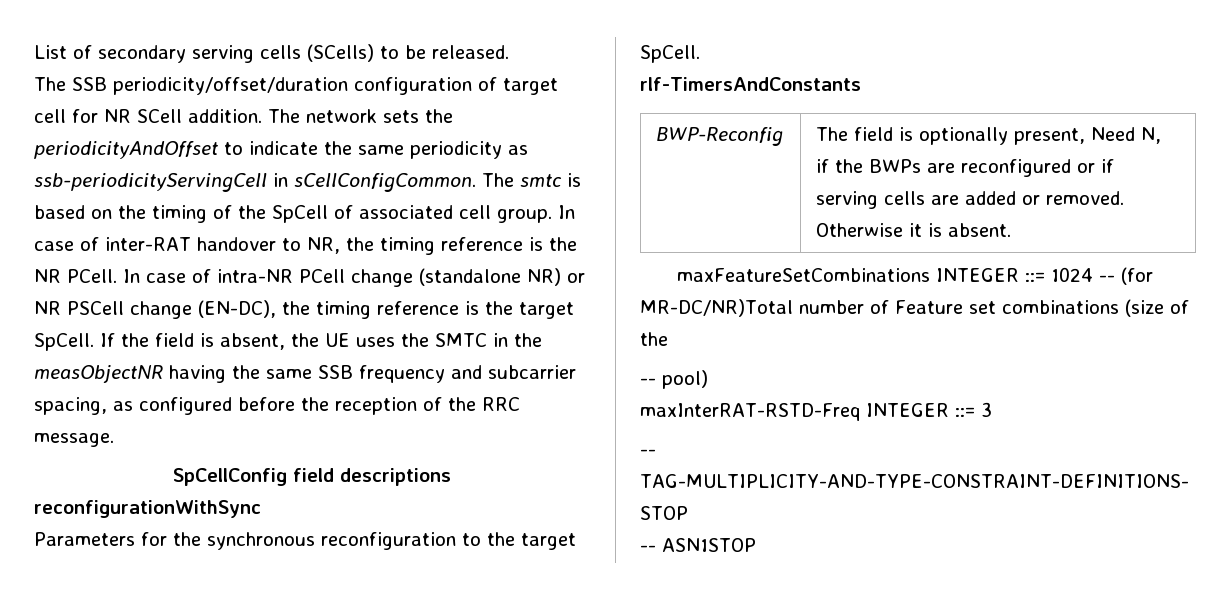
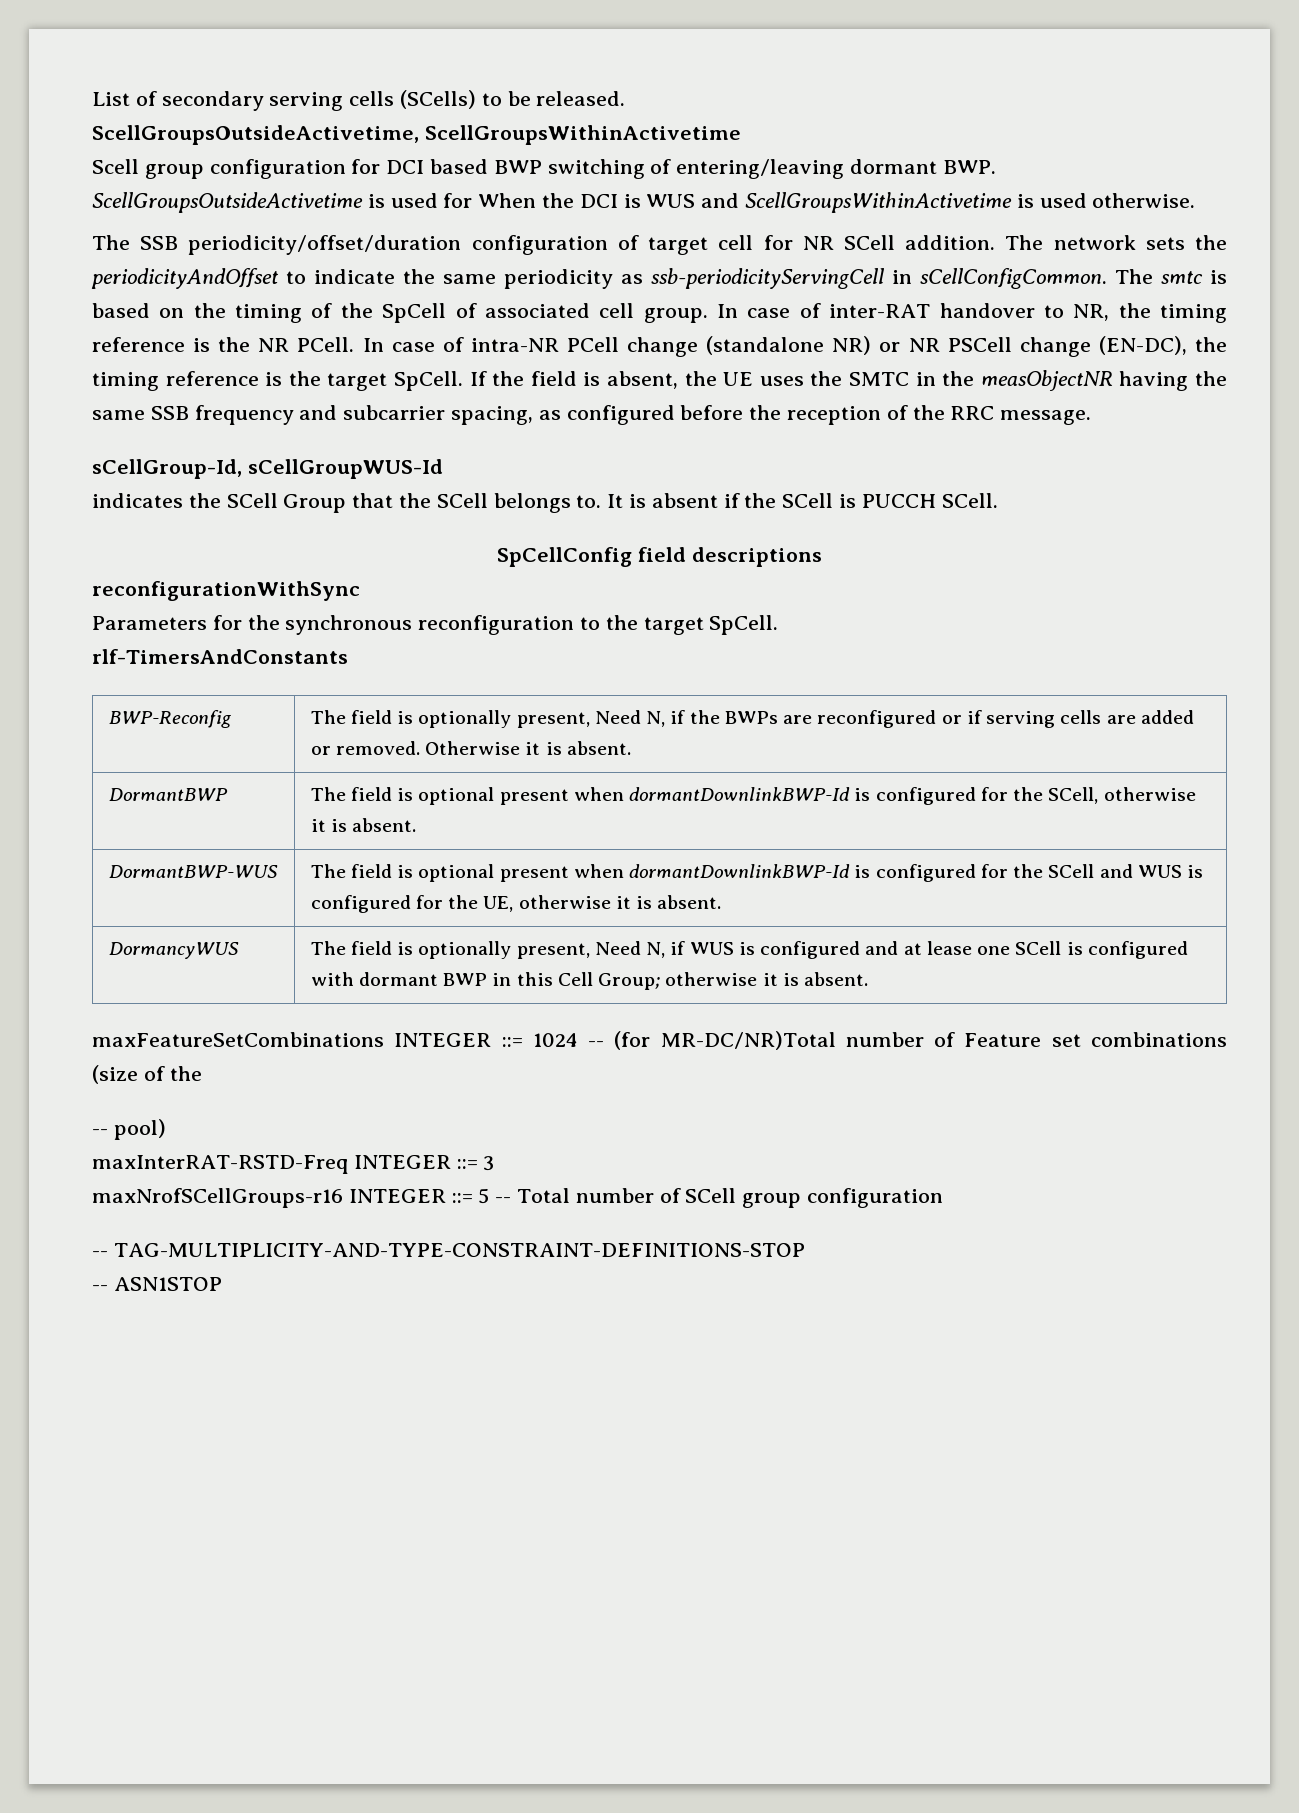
+ ScellGroupsOutsideActivetime, ScellGroupsWithinActivetime
+ Scell group configuration for DCI based BWP switching of entering/leaving dormant BWP. ScellGroupsOutsideActivetime is used for When the DCI is WUS and ScellGroupsWithinActivetime is used otherwise.
+ sCellGroup-Id, sCellGroupWUS-Id
+ indicates the SCell Group that the SCell belongs to. It is absent if the SCell is PUCCH SCell.
+ DormantBWP | The field is optional present when dormantDownlinkBWP-Id is configured for the SCell, otherwise it is absent.
+ DormantBWP-WUS | The field is optional present when dormantDownlinkBWP-Id is configured for the SCell and WUS is configured for the UE, otherwise it is absent.
+ DormancyWUS | The field is optionally present, Need N, if WUS is configured and at lease one SCell is configured with dormant BWP in this Cell Group; otherwise it is absent.
+ maxNrofSCellGroups-r16 INTEGER ::= 5 -- Total number of SCell group configuration

